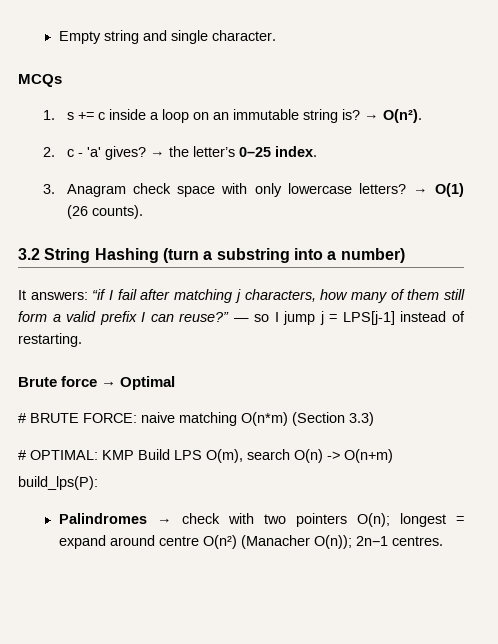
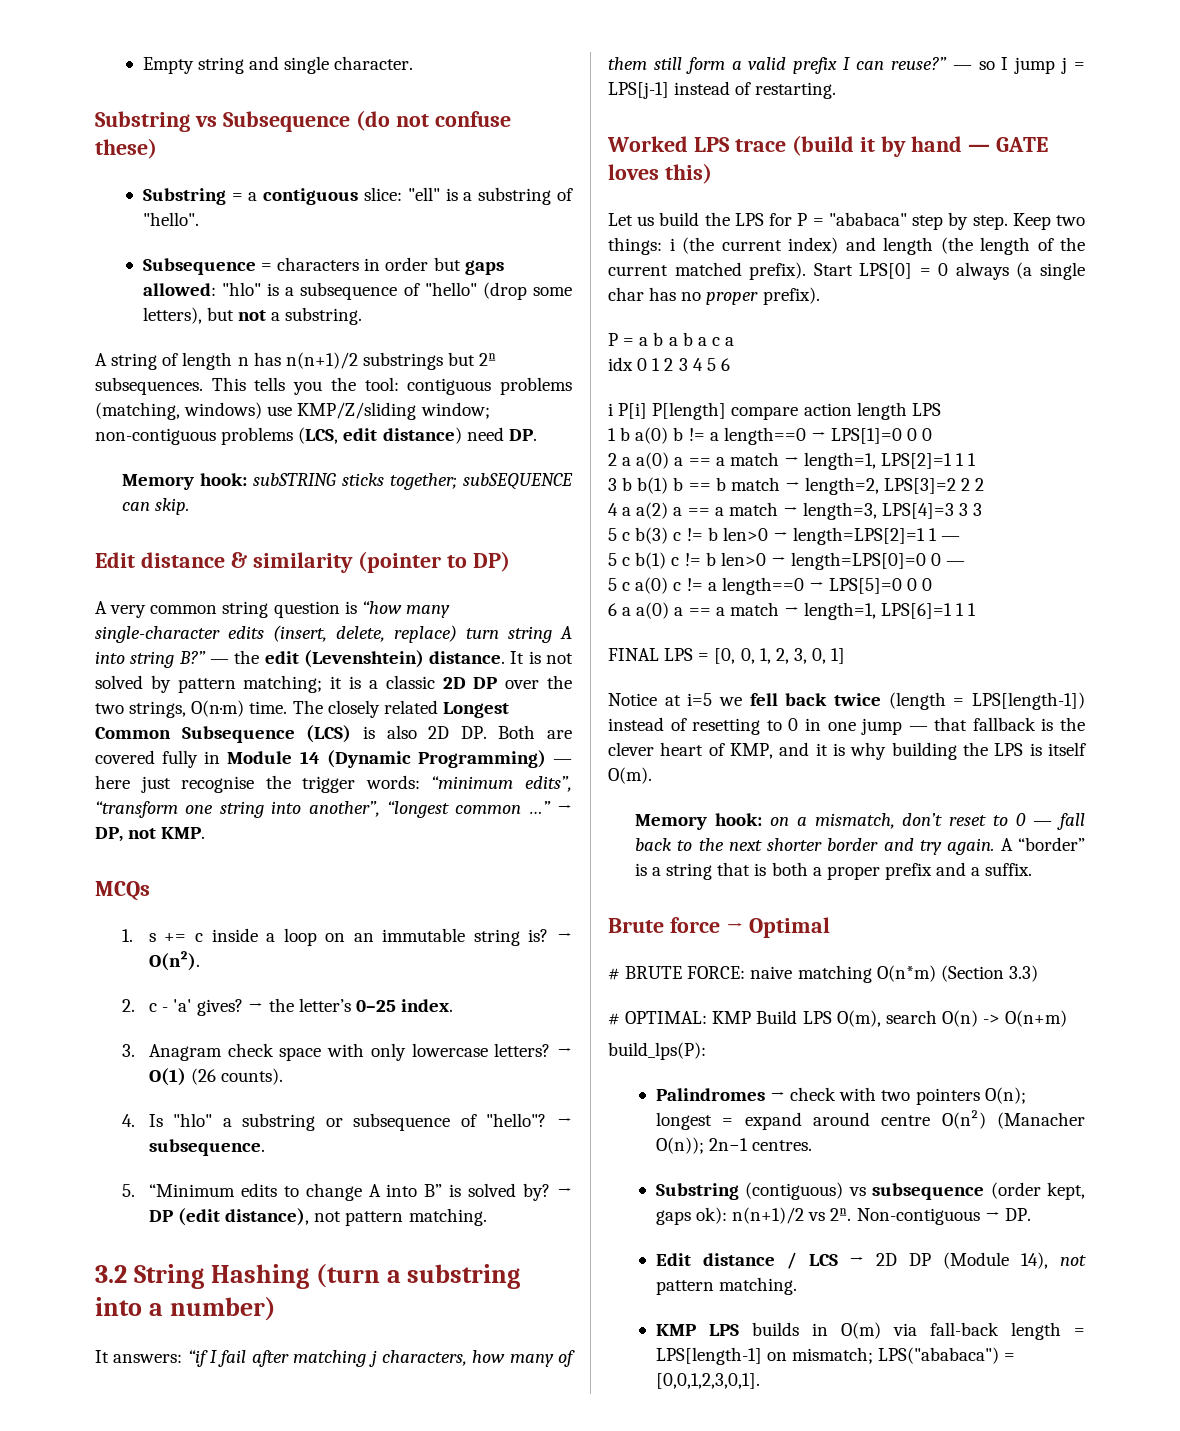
+ Substring vs Subsequence (do not confuse these)
+ Substring = a contiguous slice: "ell" is a substring of "hello".
+ Subsequence = characters in order but gaps allowed: "hlo" is a subsequence of "hello" (drop some letters), but not a substring.
+ A string of length n has n(n+1)/2 substrings but 2ⁿ subsequences. This tells you the tool: contiguous problems (matching, windows) use KMP/Z/sliding window; non-contiguous problems (LCS, edit distance) need DP.
+ Memory hook: subSTRING sticks together; subSEQUENCE can skip.
+ Edit distance & similarity (pointer to DP)
+ A very common string question is “how many single-character edits (insert, delete, replace) turn string A into string B?” — the edit (Levenshtein) distance. It is not solved by pattern matching; it is a classic 2D DP over the two strings, O(n·m) time. The closely related Longest Common Subsequence (LCS) is also 2D DP. Both are covered fully in Module 14 (Dynamic Programming) — here just recognise the trigger words: “minimum edits”, “transform one string into another”, “longest common …” → DP, not KMP.
+ 4. Is "hlo" a substring or subsequence of "hello"? → subsequence.
+ 5. “Minimum edits to change A into B” is solved by? → DP (edit distance), not pattern matching.
+ Worked LPS trace (build it by hand — GATE loves this)
+ Let us build the LPS for P = "ababaca" step by step. Keep two things: i (the current index) and length (the length of the current matched prefix). Start LPS[0] = 0 always (a single char has no proper prefix).
+ P = a b a b a c a
+ idx 0 1 2 3 4 5 6
+ i P[i] P[length] compare action length LPS
+ 1 b a(0) b != a length==0 → LPS[1]=0 0 0
+ 2 a a(0) a == a match → length=1, LPS[2]=1 1 1
+ 3 b b(1) b == b match → length=2, LPS[3]=2 2 2
+ 4 a a(2) a == a match → length=3, LPS[4]=3 3 3
+ 5 c b(3) c != b len>0 → length=LPS[2]=1 1 —
+ 5 c b(1) c != b len>0 → length=LPS[0]=0 0 —
+ 5 c a(0) c != a length==0 → LPS[5]=0 0 0
+ 6 a a(0) a == a match → length=1, LPS[6]=1 1 1
+ FINAL LPS = [0, 0, 1, 2, 3, 0, 1]
+ Notice at i=5 we fell back twice (length = LPS[length-1]) instead of resetting to 0 in one jump — that fallback is the clever heart of KMP, and it is why building the LPS is itself O(m).
+ Memory hook: on a mismatch, don’t reset to 0 — fall back to the next shorter border and try again. A “border” is a string that is both a proper prefix and a suffix.
+ Substring (contiguous) vs subsequence (order kept, gaps ok): n(n+1)/2 vs 2ⁿ. Non-contiguous → DP.
+ Edit distance / LCS → 2D DP (Module 14), not pattern matching.
+ KMP LPS builds in O(m) via fall-back length = LPS[length-1] on mismatch; LPS("ababaca") = [0,0,1,2,3,0,1].

